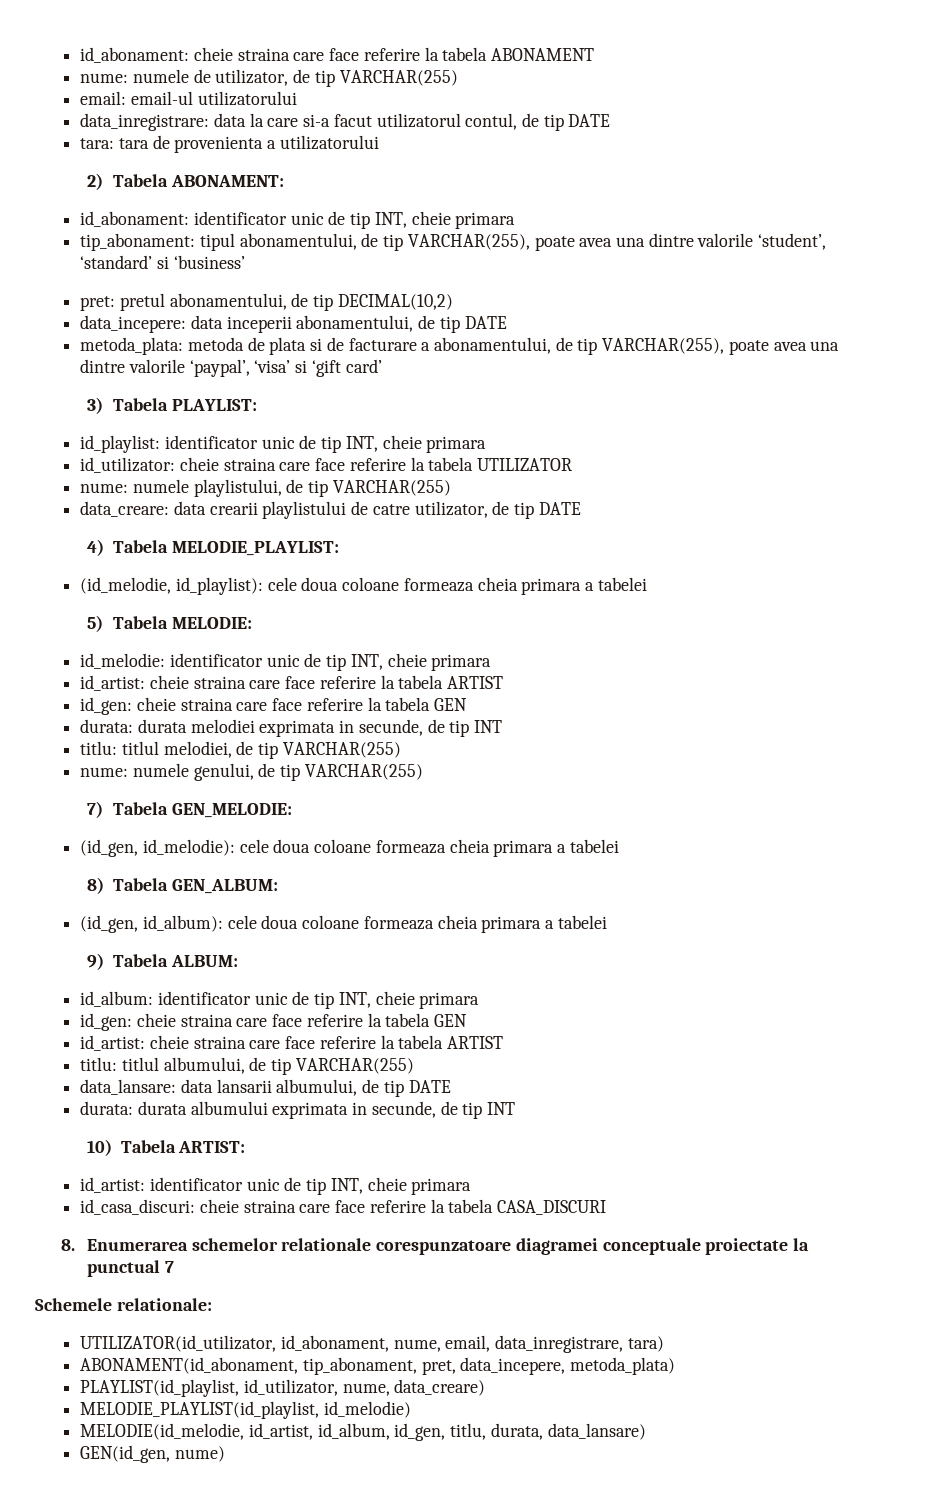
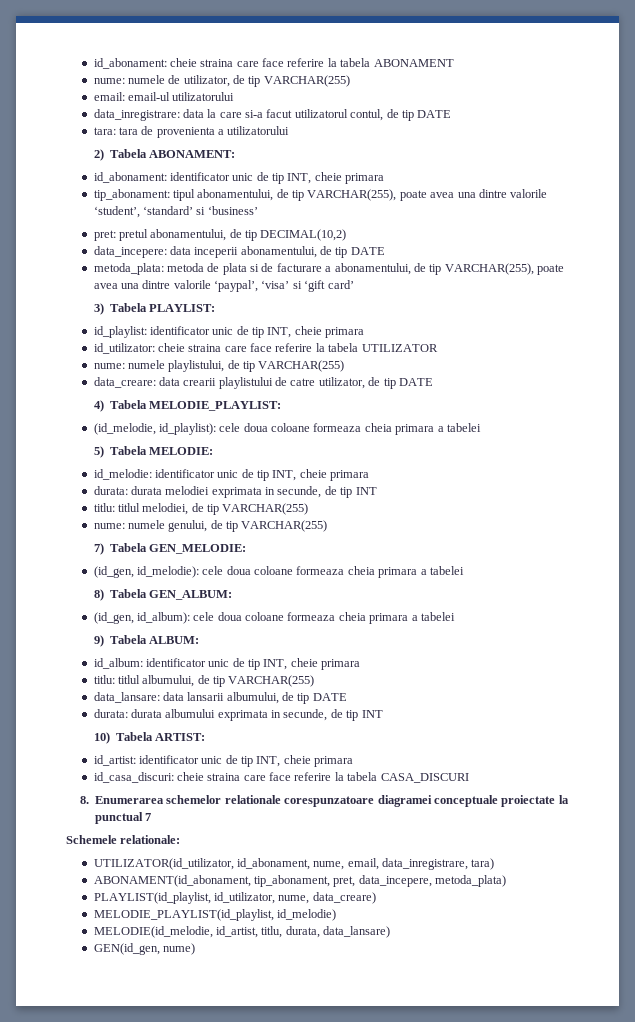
  id_melodie: identificator unic de tip INT, cheie primara
- id_artist: cheie straina care face referire la tabela ARTIST
- id_gen: cheie straina care face referire la tabela GEN
  id_album: identificator unic de tip INT, cheie primara
- id_gen: cheie straina care face referire la tabela GEN
- id_artist: cheie straina care face referire la tabela ARTIST
- MELODIE(id_melodie, id_artist, id_album, id_gen, titlu, durata, data_lansare)
+ MELODIE(id_melodie, id_artist, titlu, durata, data_lansare)

